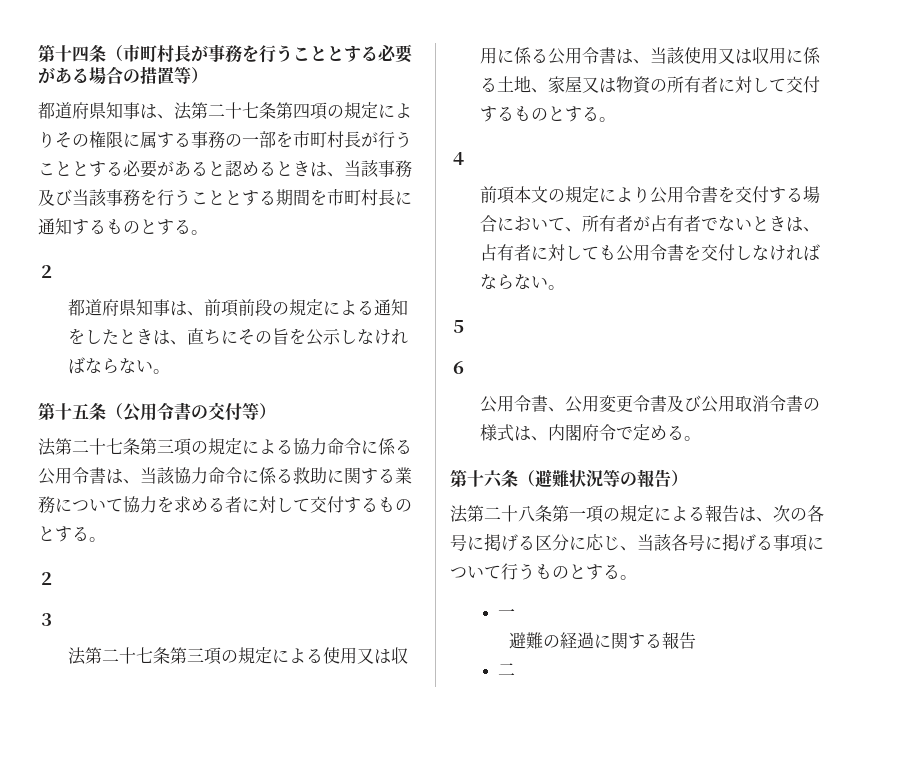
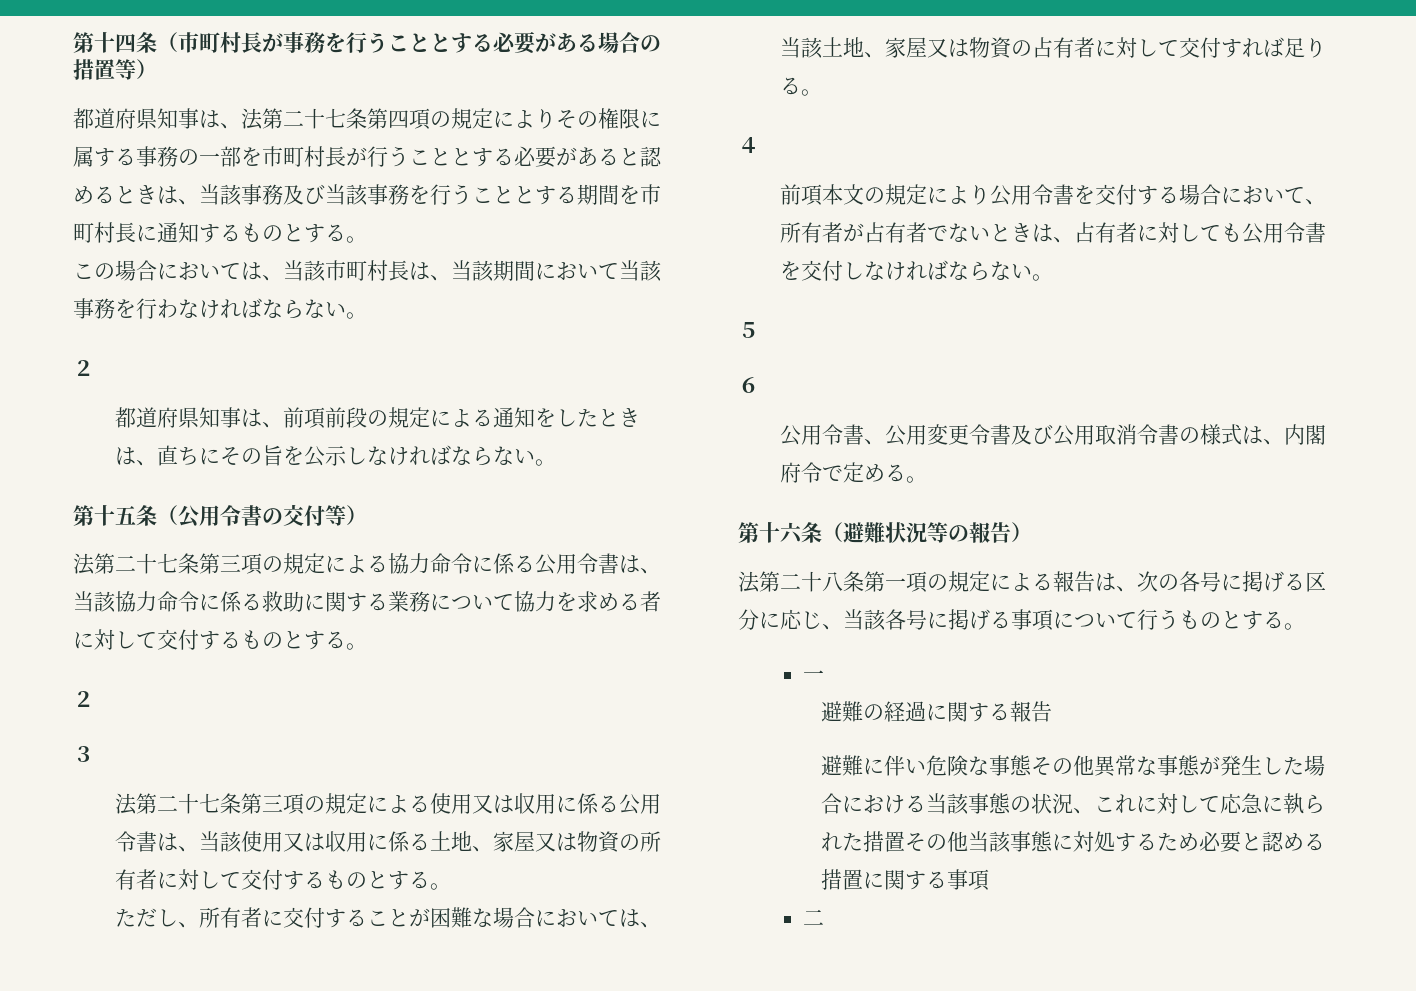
+ この場合においては、当該市町村長は、当該期間において当該事務を行わなければならない。
+ ただし、所有者に交付することが困難な場合においては、当該土地、家屋又は物資の占有者に対して交付すれば足りる。
+ 避難に伴い危険な事態その他異常な事態が発生した場合における当該事態の状況、これに対して応急に執られた措置その他当該事態に対処するため必要と認める措置に関する事項

